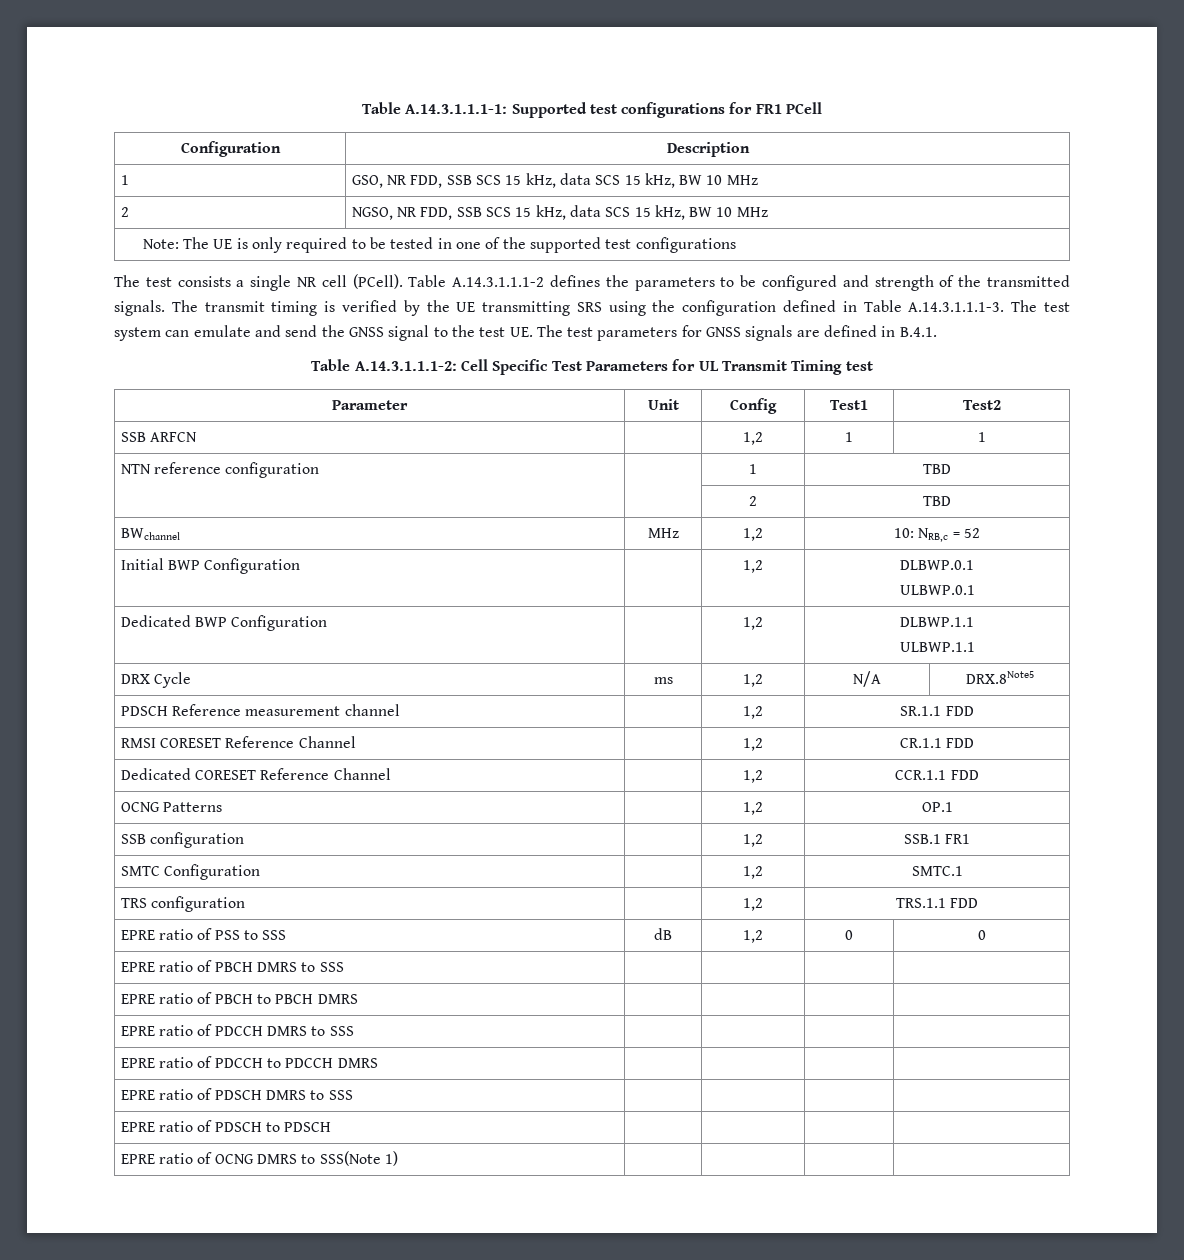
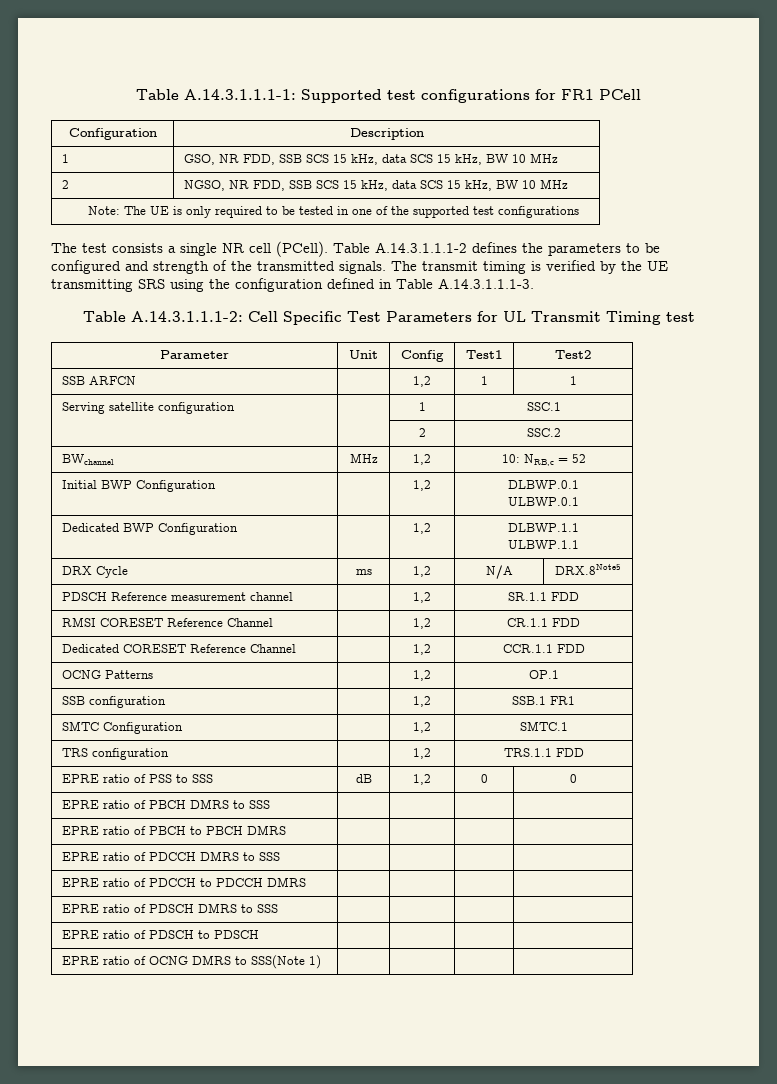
- The transmit timing is verified by the UE transmitting SRS using the configuration defined in Table A.14.3.1.1.1-3. The test system can emulate and send the GNSS signal to the test UE. The test parameters for GNSS signals are defined in B.4.1.
+ The transmit timing is verified by the UE transmitting SRS using the configuration defined in Table A.14.3.1.1.1-3.
- NTN reference configuration | | 1 | TBD
- | | 2 | TBD
+ Serving satellite configuration | | 1 | SSC.1
+ | | 2 | SSC.2

